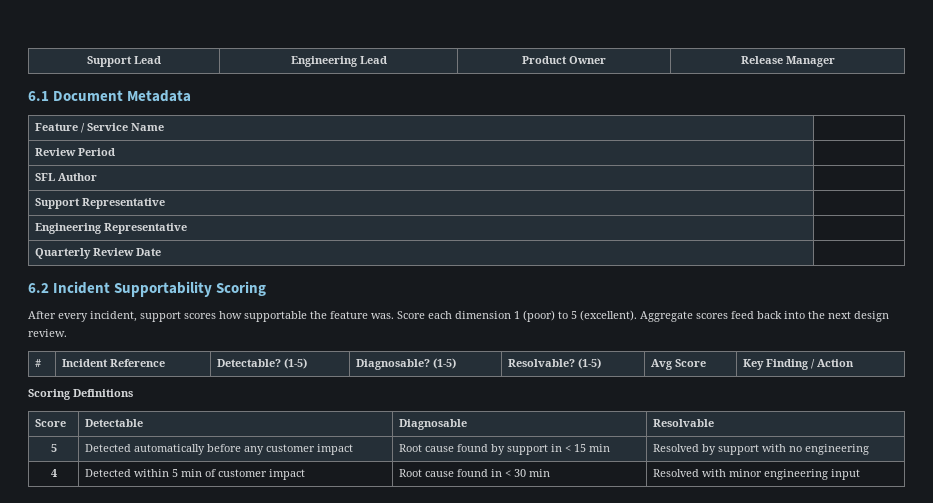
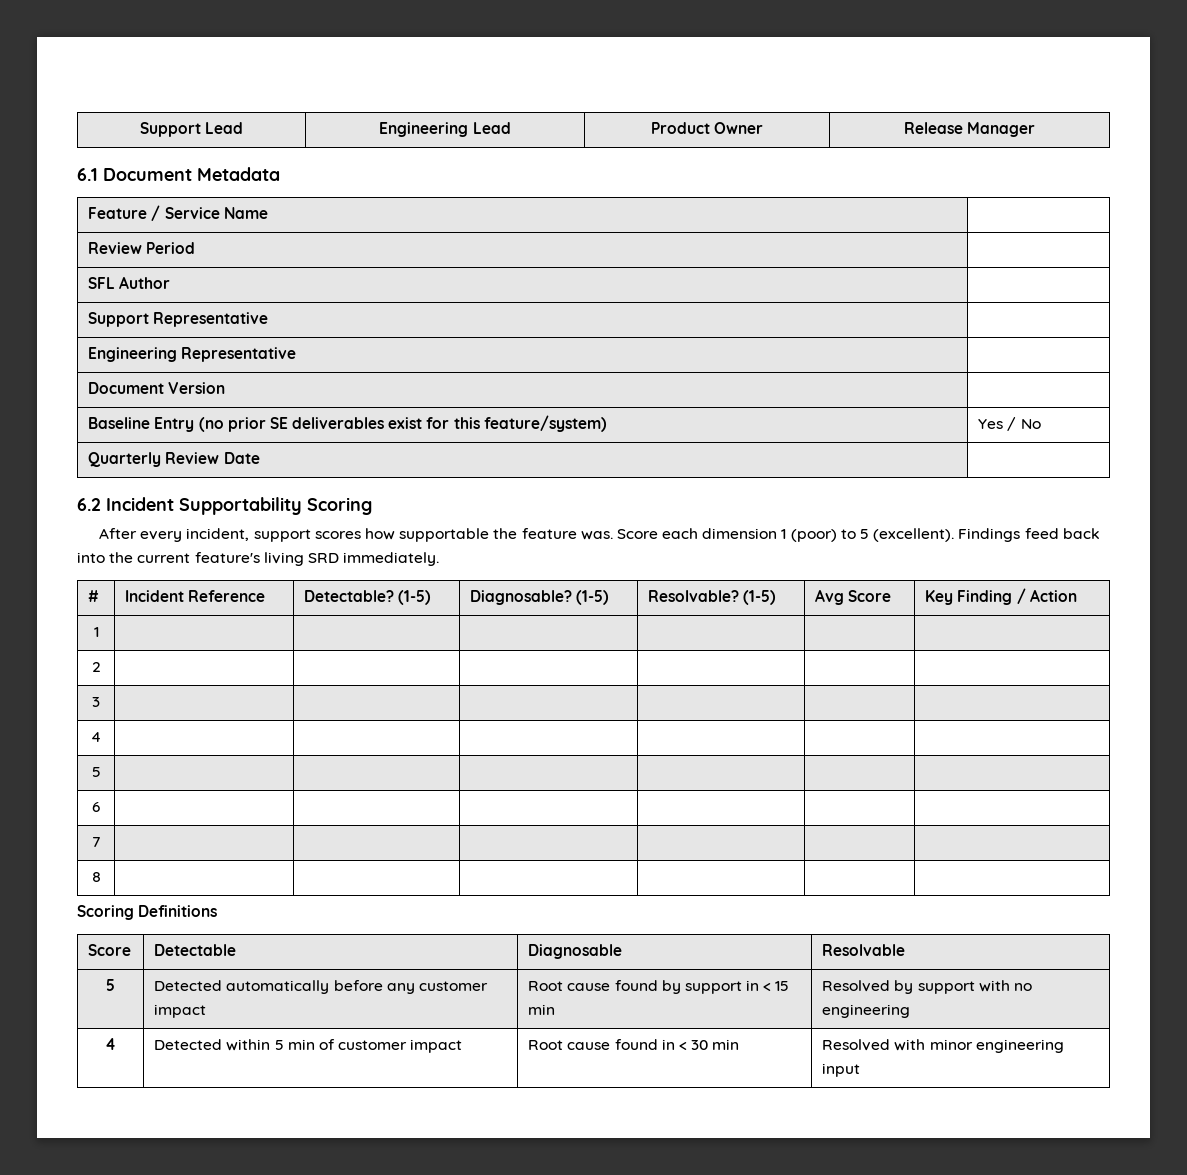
+ Document Version |
+ Baseline Entry (no prior SE deliverables exist for this feature/system) | Yes / No
- Aggregate scores feed back into the next design review.
+ Findings feed back into the current feature's living SRD immediately.
+ 1 | | | | | |
+ 2 | | | | | |
+ 3 | | | | | |
+ 4 | | | | | |
+ 5 | | | | | |
+ 6 | | | | | |
+ 7 | | | | | |
+ 8 | | | | | |

